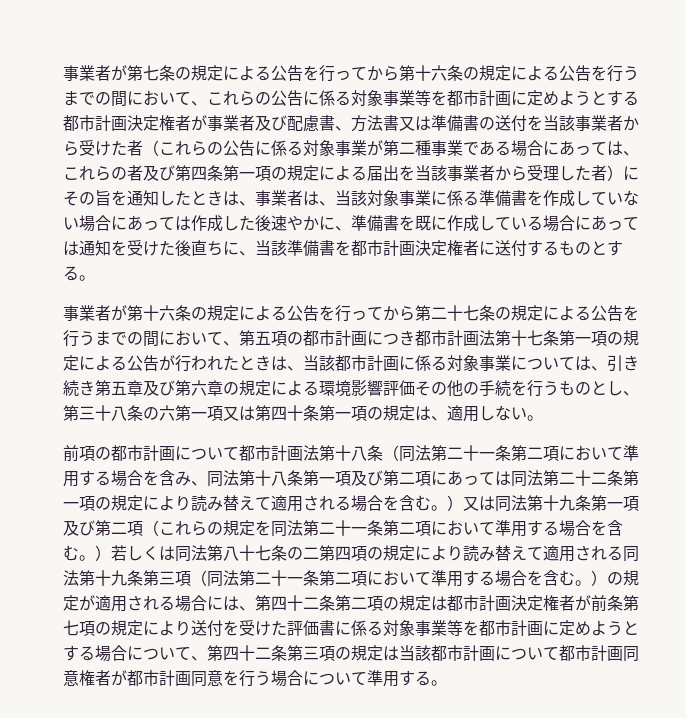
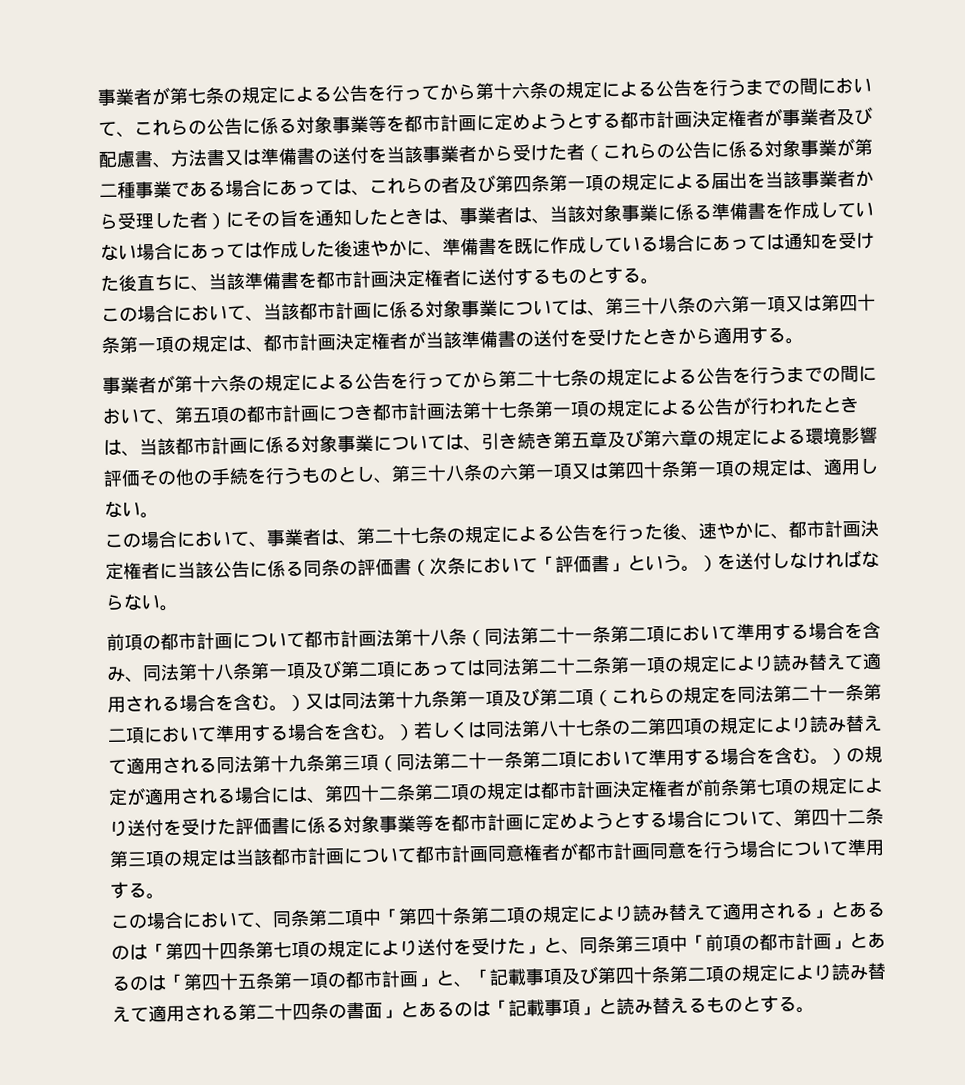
+ この場合において、当該都市計画に係る対象事業については、第三十八条の六第一項又は第四十条第一項の規定は、都市計画決定権者が当該準備書の送付を受けたときから適用する。
+ この場合において、事業者は、第二十七条の規定による公告を行った後、速やかに、都市計画決定権者に当該公告に係る同条の評価書（次条において「評価書」という。）を送付しなければならない。
+ この場合において、同条第二項中「第四十条第二項の規定により読み替えて適用される」とあるのは「第四十四条第七項の規定により送付を受けた」と、同条第三項中「前項の都市計画」とあるのは「第四十五条第一項の都市計画」と、「記載事項及び第四十条第二項の規定により読み替えて適用される第二十四条の書面」とあるのは「記載事項」と読み替えるものとする。

